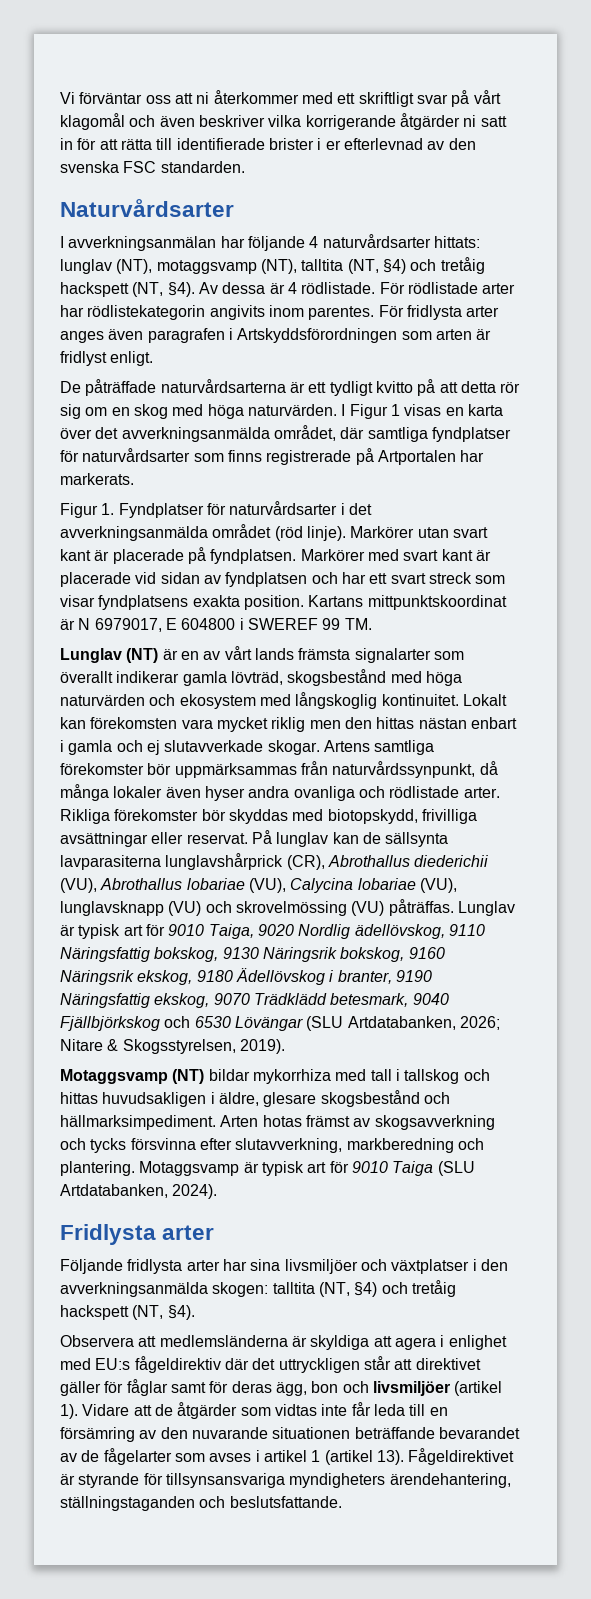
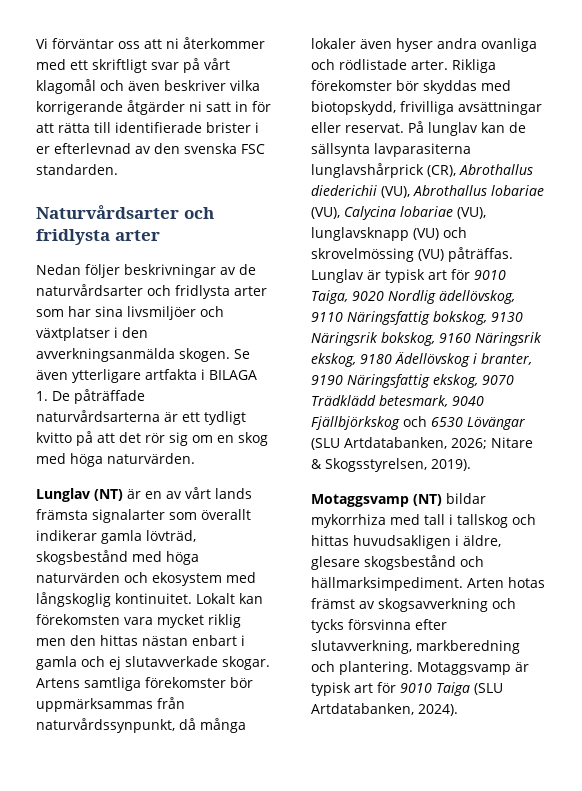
- Naturvårdsarter
- I avverkningsanmälan har följande 4 naturvårdsarter hittats: lunglav (NT), motaggsvamp (NT), talltita (NT, §4) och tretåig hackspett (NT, §4). Av dessa är 4 rödlistade. För rödlistade arter har rödlistekategorin angivits inom parentes. För fridlysta arter anges även paragrafen i Artskyddsförordningen som arten är fridlyst enligt.
- De påträffade naturvårdsarterna är ett tydligt kvitto på att detta rör sig om en skog med höga naturvärden. I Figur 1 visas en karta över det avverkningsanmälda området, där samtliga fyndplatser för naturvårdsarter som finns registrerade på Artportalen har markerats.
- Figur 1. Fyndplatser för naturvårdsarter i det avverkningsanmälda området (röd linje). Markörer utan svart kant är placerade på fyndplatsen. Markörer med svart kant är placerade vid sidan av fyndplatsen och har ett svart streck som visar fyndplatsens exakta position. Kartans mittpunktskoordinat är N 6979017, E 604800 i SWEREF 99 TM.
+ Naturvårdsarter och fridlysta arter
+ Nedan följer beskrivningar av de naturvårdsarter och fridlysta arter som har sina livsmiljöer och växtplatser i den avverkningsanmälda skogen. Se även ytterligare artfakta i BILAGA 1. De påträffade naturvårdsarterna är ett tydligt kvitto på att det rör sig om en skog med höga naturvärden.
- Fridlysta arter
- Följande fridlysta arter har sina livsmiljöer och växtplatser i den avverkningsanmälda skogen: talltita (NT, §4) och tretåig hackspett (NT, §4).
- Observera att medlemsländerna är skyldiga att agera i enlighet med EU:s fågeldirektiv där det uttryckligen står att direktivet gäller för fåglar samt för deras ägg, bon och livsmiljöer (artikel 1). Vidare att de åtgärder som vidtas inte får leda till en försämring av den nuvarande situationen beträffande bevarandet av de fågelarter som avses i artikel 1 (artikel 13). Fågeldirektivet är styrande för tillsynsansvariga myndigheters ärendehantering, ställningstaganden och beslutsfattande.

